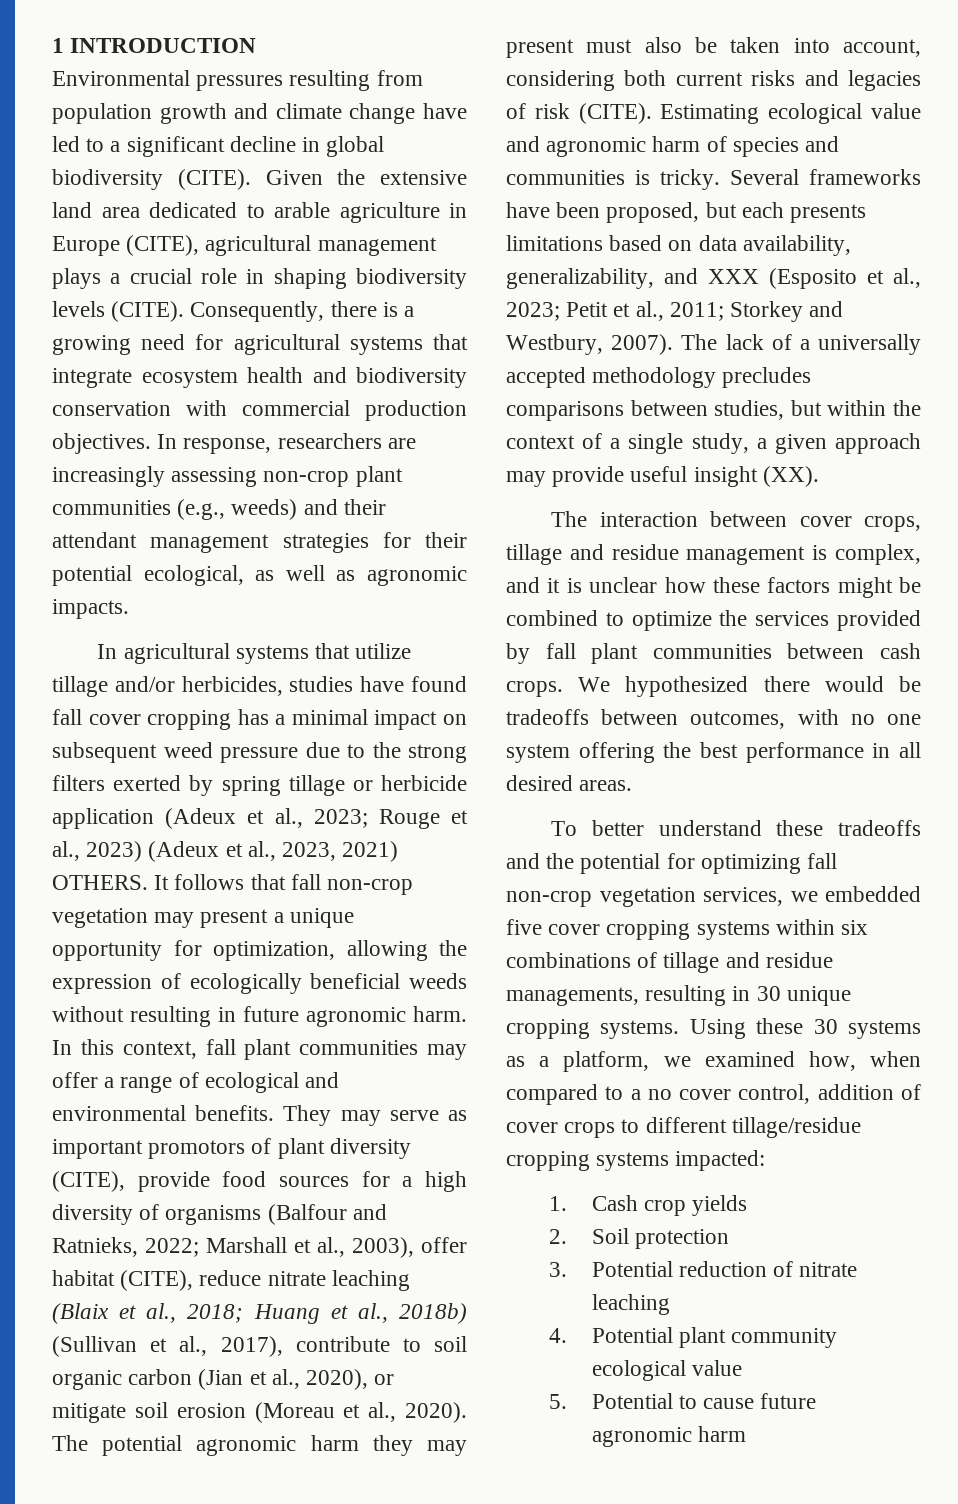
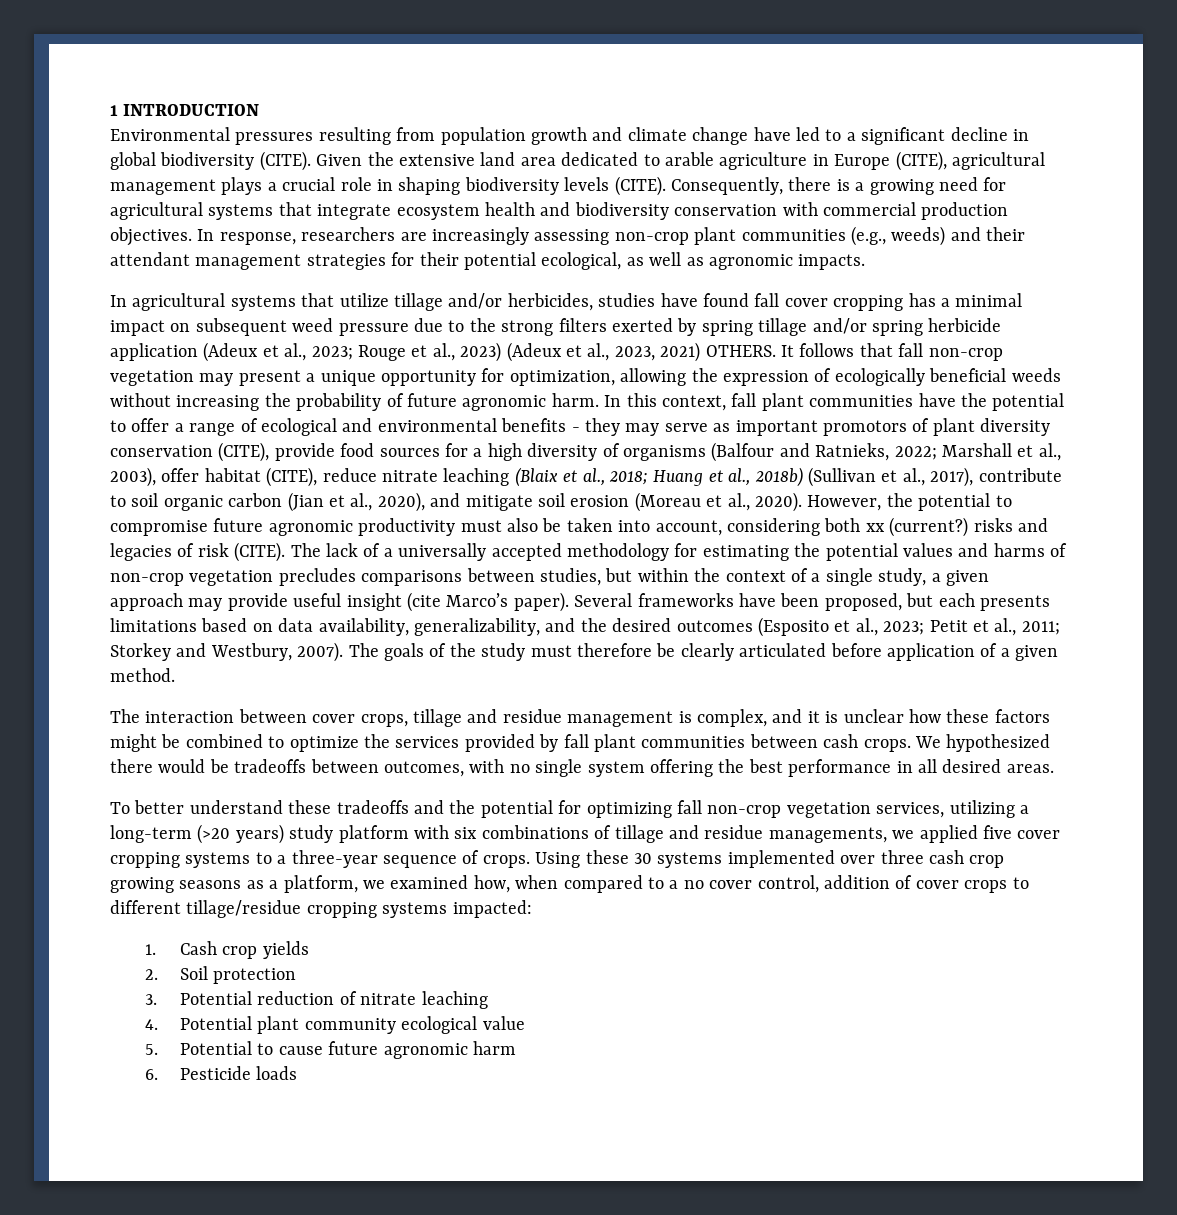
- In agricultural systems that utilize tillage and/or herbicides, studies have found fall cover cropping has a minimal impact on subsequent weed pressure due to the strong filters exerted by spring tillage or herbicide application (Adeux et al., 2023; Rouge et al., 2023) (Adeux et al., 2023, 2021) OTHERS.
+ In agricultural systems that utilize tillage and/or herbicides, studies have found fall cover cropping has a minimal impact on subsequent weed pressure due to the strong filters exerted by spring tillage and/or spring herbicide application (Adeux et al., 2023; Rouge et al., 2023) (Adeux et al., 2023, 2021) OTHERS.
- It follows that fall non-crop vegetation may present a unique opportunity for optimization, allowing the expression of ecologically beneficial weeds without resulting in future agronomic harm.
+ It follows that fall non-crop vegetation may present a unique opportunity for optimization, allowing the expression of ecologically beneficial weeds without increasing the probability of future agronomic harm.
- In this context, fall plant communities may offer a range of ecological and environmental benefits. They may serve as important promotors of plant diversity (CITE), provide food sources for a high diversity of organisms (Balfour and Ratnieks, 2022;
+ In this context, fall plant communities have the potential to offer a range of ecological and environmental benefits - they may serve as important promotors of plant diversity conservation (CITE), provide food sources for a high diversity of organisms (Balfour and Ratnieks, 2022;
- Huang et al., 2018b) (Sullivan et al., 2017), contribute to soil organic carbon (Jian et al., 2020), or mitigate soil erosion (Moreau et al., 2020).
+ Huang et al., 2018b) (Sullivan et al., 2017), contribute to soil organic carbon (Jian et al., 2020), and mitigate soil erosion (Moreau et al., 2020).
- The potential agronomic harm they may present must also be taken into account, considering both current risks and legacies of risk (CITE).
+ However, the potential to compromise future agronomic productivity must also be taken into account, considering both xx (current?) risks and legacies of risk (CITE).
- Estimating ecological value and agronomic harm of species and communities is tricky. Several frameworks have been proposed, but each presents limitations based on data availability, generalizability, and XXX (Esposito et al., 2023; Petit et al., 2011; Storkey and Westbury, 2007).
- The lack of a universally accepted methodology precludes comparisons between studies, but within the context of a single study, a given approach may provide useful insight (XX).
+ The lack of a universally accepted methodology for estimating the potential values and harms of non-crop vegetation precludes comparisons between studies, but within the context of a single study, a given approach may provide useful insight (cite Marco’s paper). Several frameworks have been proposed, but each presents limitations based on data availability, generalizability, and the desired outcomes (Esposito et al., 2023; Petit et al., 2011; Storkey and Westbury, 2007). The goals of the study must therefore be clearly articulated before application of a given method.
- We hypothesized there would be tradeoffs between outcomes, with no one system offering the best performance in all desired areas.
+ We hypothesized there would be tradeoffs between outcomes, with no single system offering the best performance in all desired areas.
- To better understand these tradeoffs and the potential for optimizing fall non-crop vegetation services, we embedded five cover cropping systems within six combinations of tillage and residue managements, resulting in 30 unique cropping systems. Using these 30 systems as a platform, we examined how, when compared to a no cover control, addition of cover crops to different tillage/residue cropping systems impacted:
+ To better understand these tradeoffs and the potential for optimizing fall non-crop vegetation services, utilizing a long-term (>20 years) study platform with six combinations of tillage and residue managements, we applied five cover cropping systems to a three-year sequence of crops. Using these 30 systems implemented over three cash crop growing seasons as a platform, we examined how, when compared to a no cover control, addition of cover crops to different tillage/residue cropping systems impacted:
+ 6. Pesticide loads

